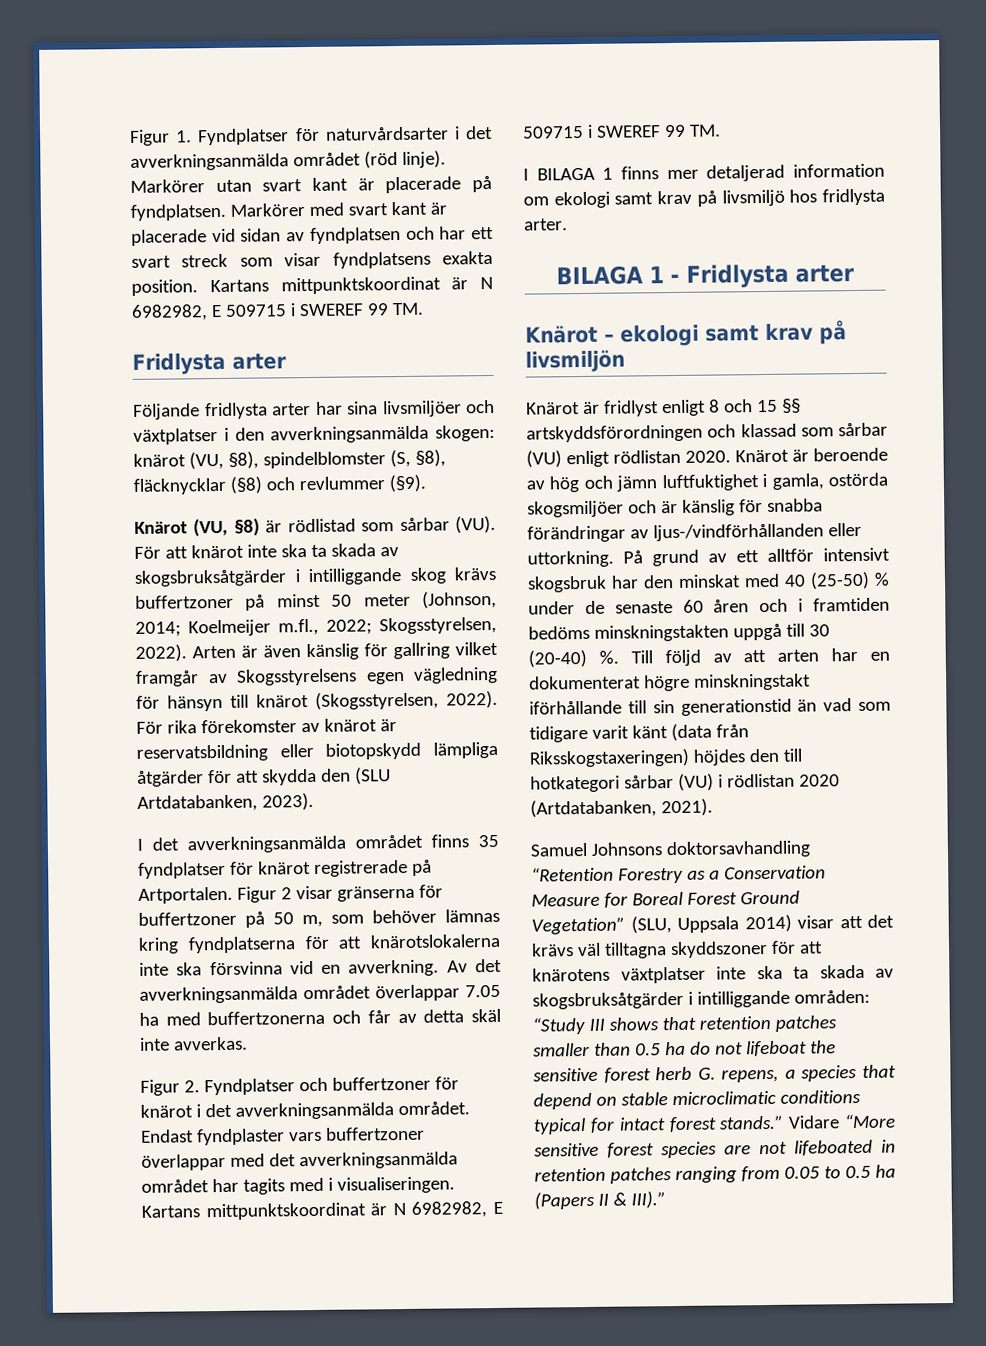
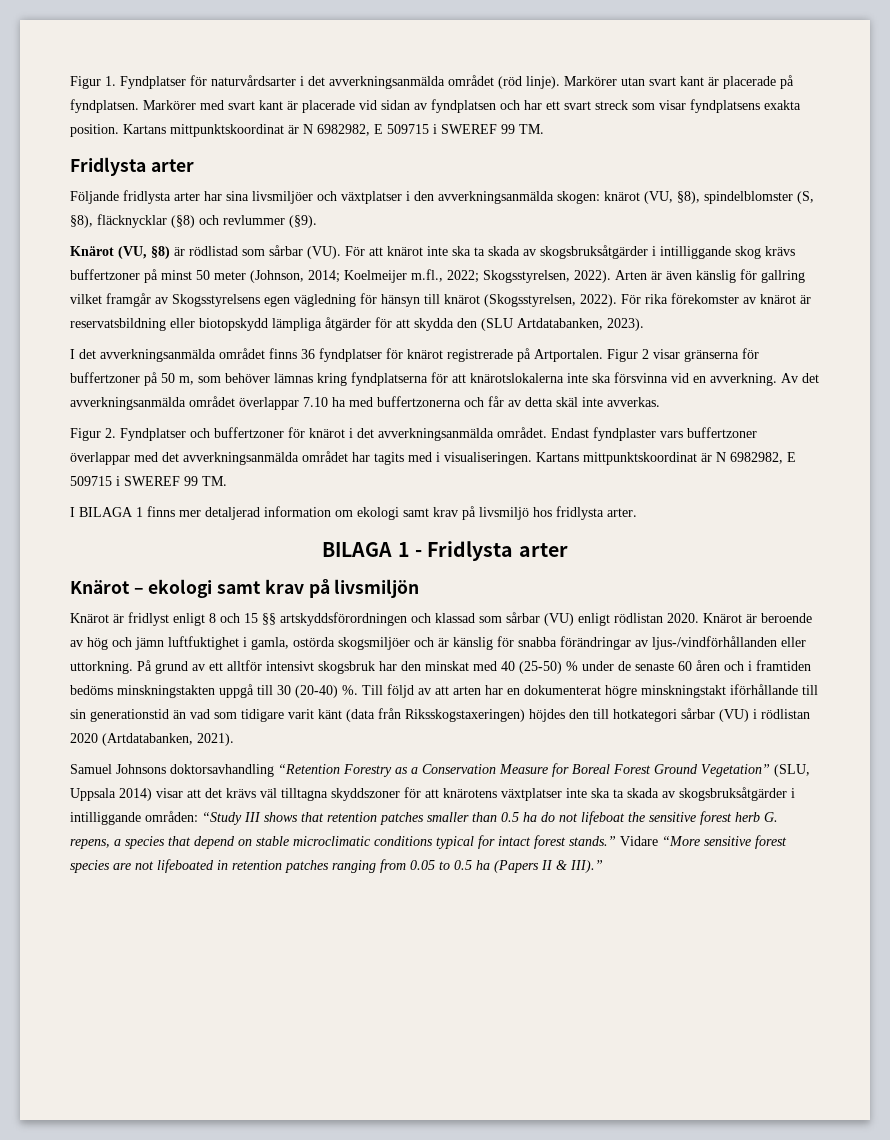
- I det avverkningsanmälda området finns 35 fyndplatser för knärot registrerade på Artportalen.
+ I det avverkningsanmälda området finns 36 fyndplatser för knärot registrerade på Artportalen.
- Av det avverkningsanmälda området överlappar 7.05 ha med buffertzonerna och får av detta skäl inte avverkas.
+ Av det avverkningsanmälda området överlappar 7.10 ha med buffertzonerna och får av detta skäl inte avverkas.

